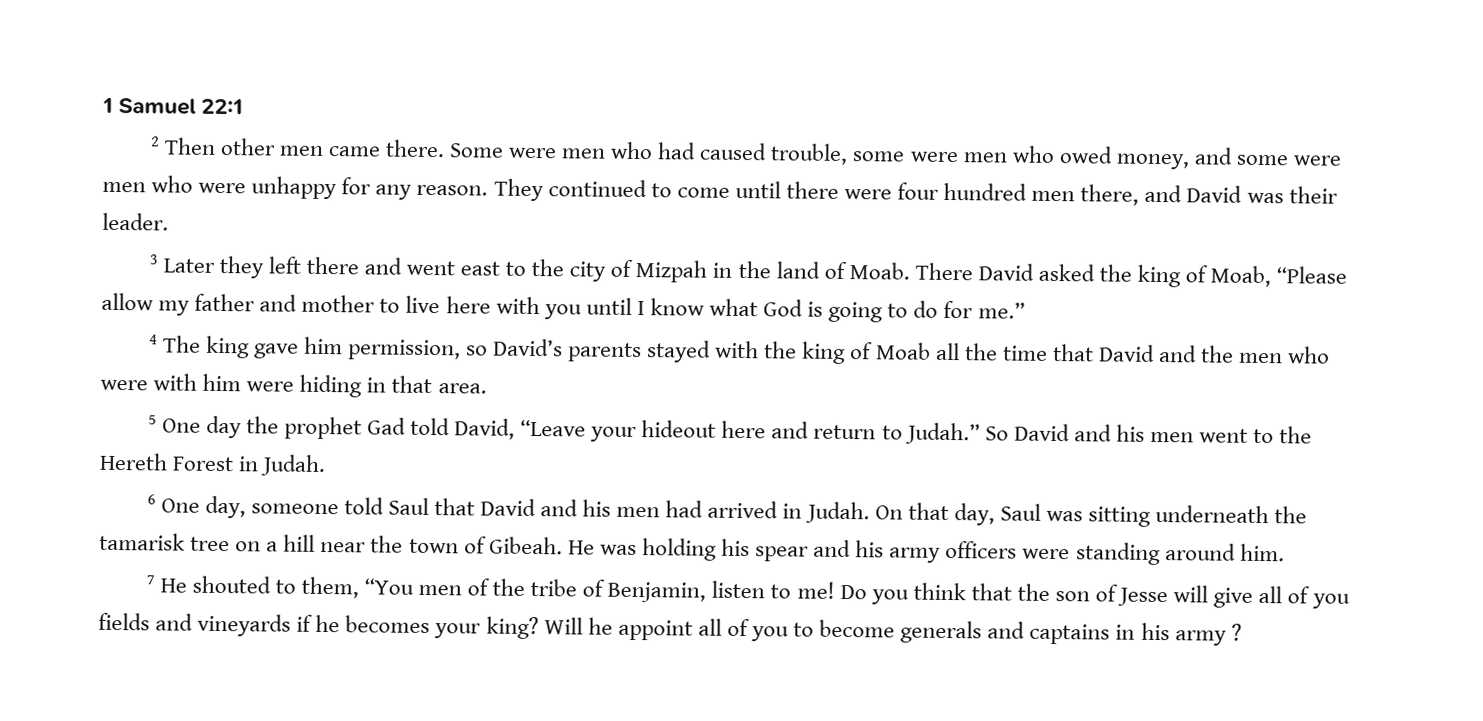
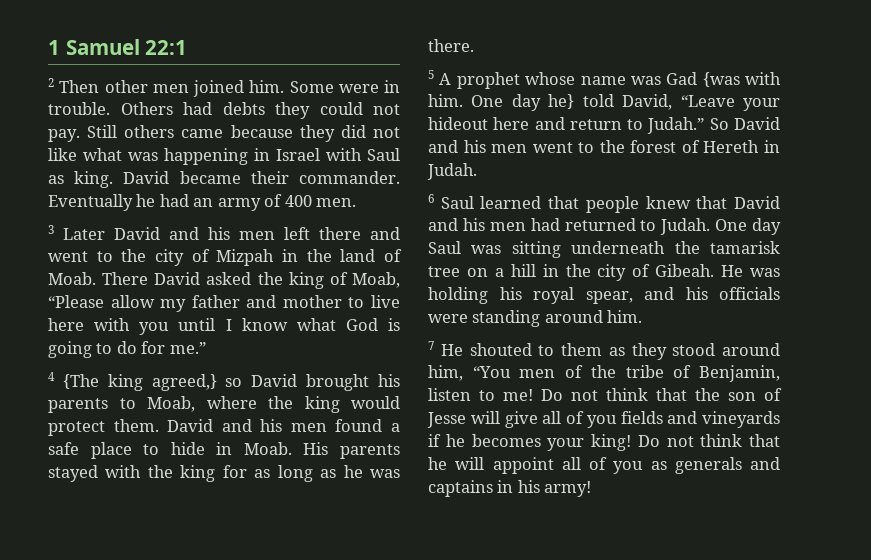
- 2 Then other men came there. Some were men who had caused trouble, some were men who owed money, and some were men who were unhappy for any reason. They continued to come until there were four hundred men there, and David was their leader.
- 3 Later they left there and went east to the city of Mizpah in the land of Moab.
+ 2 Then other men joined him. Some were in trouble. Others had debts they could not pay. Still others came because they did not like what was happening in Israel with Saul as king. David became their commander. Eventually he had an army of 400 men.
+ 3 Later David and his men left there and went to the city of Mizpah in the land of Moab.
- 4 The king gave him permission, so David’s parents stayed with the king of Moab all the time that David and the men who were with him were hiding in that area.
- 5 One day the prophet Gad told David, “Leave your hideout here and return to Judah.”
+ 4 {The king agreed,} so David brought his parents to Moab, where the king would protect them. David and his men found a safe place to hide in Moab. His parents stayed with the king for as long as he was there.
+ 5 A prophet whose name was Gad {was with him. One day he} told David, “Leave your hideout here and return to Judah.”
- So David and his men went to the Hereth Forest in Judah.
+ So David and his men went to the forest of Hereth in Judah.
- 6 One day, someone told Saul that David and his men had arrived in Judah. On that day, Saul was sitting underneath the tamarisk tree on a hill near the town of Gibeah.
+ 6 Saul learned that people knew that David and his men had returned to Judah. One day Saul was sitting underneath the tamarisk tree on a hill in the city of Gibeah.
- He was holding his spear and his army officers were standing around him.
+ He was holding his royal spear, and his officials were standing around him.
- 7 He shouted to them, “You men of the tribe of Benjamin, listen to me!
+ 7 He shouted to them as they stood around him, “You men of the tribe of Benjamin, listen to me!
- Do you think that the son of Jesse will give all of you fields and vineyards if he becomes your king? Will he appoint all of you to become generals and captains in his army ?
+ Do not think that the son of Jesse will give all of you fields and vineyards if he becomes your king! Do not think that he will appoint all of you as generals and captains in his army!

